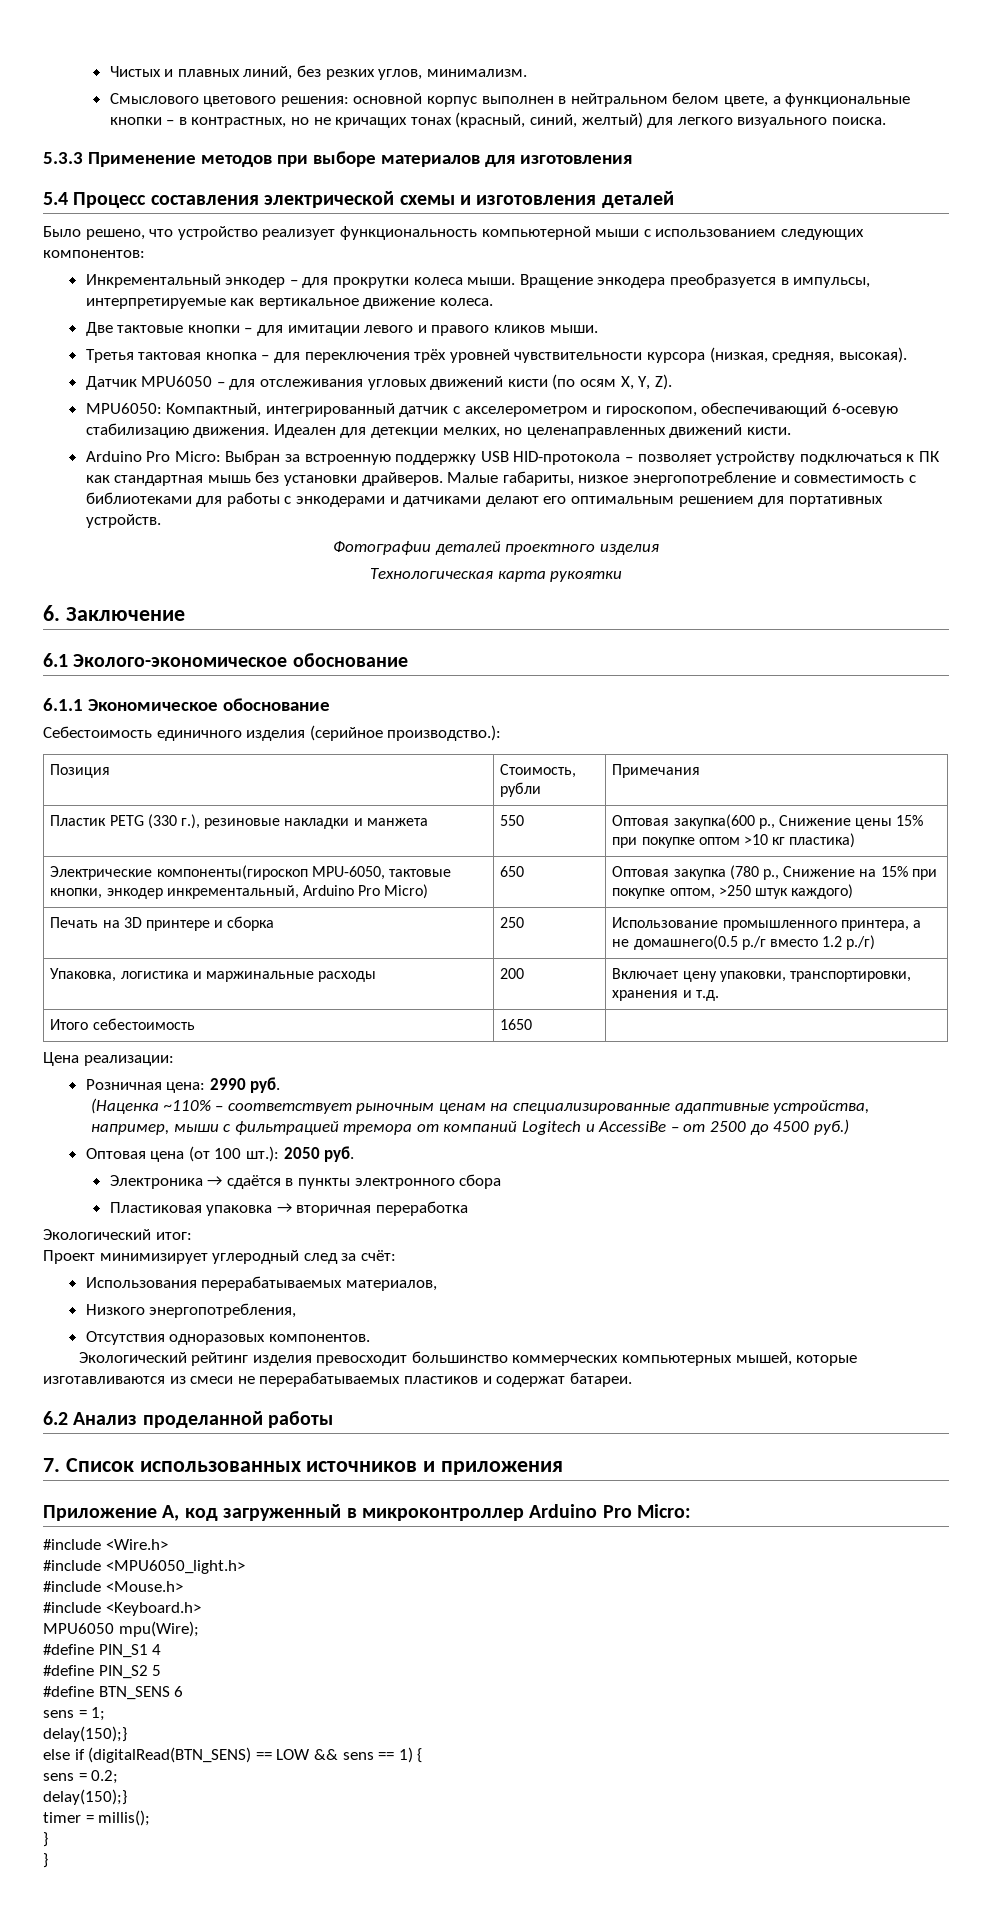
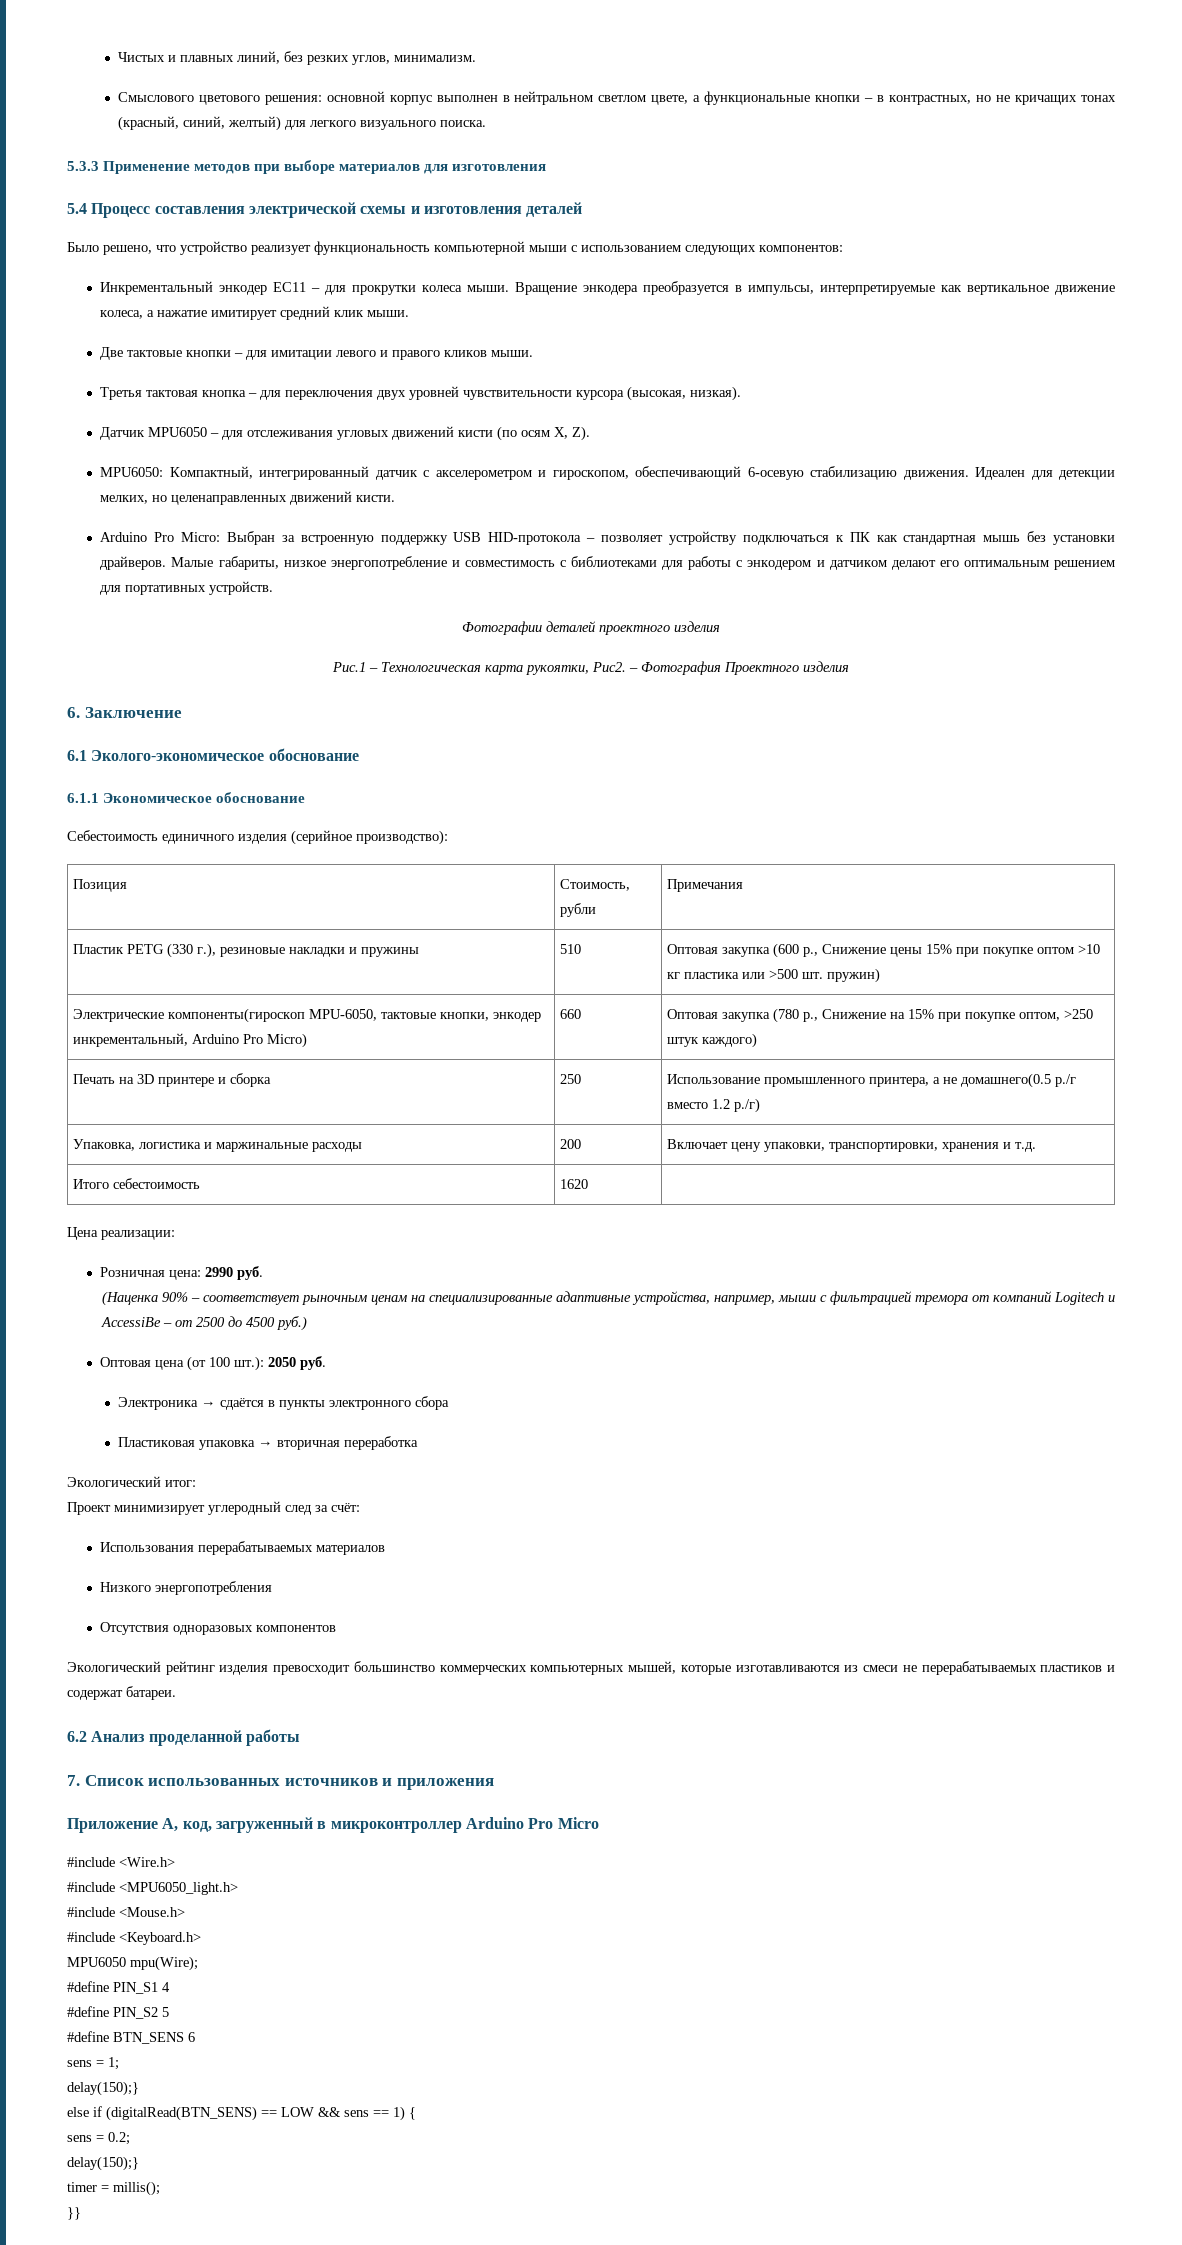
- Смыслового цветового решения: основной корпус выполнен в нейтральном белом цвете, а функциональные кнопки – в контрастных, но не кричащих тонах (красный, синий, желтый) для легкого визуального поиска.
+ Смыслового цветового решения: основной корпус выполнен в нейтральном светлом цвете, а функциональные кнопки – в контрастных, но не кричащих тонах (красный, синий, желтый) для легкого визуального поиска.
- Инкрементальный энкодер – для прокрутки колеса мыши.
+ Инкрементальный энкодер EC11 – для прокрутки колеса мыши.
- Вращение энкодера преобразуется в импульсы, интерпретируемые как вертикальное движение колеса.
+ Вращение энкодера преобразуется в импульсы, интерпретируемые как вертикальное движение колеса, а нажатие имитирует средний клик мыши.
- Третья тактовая кнопка – для переключения трёх уровней чувствительности курсора (низкая, средняя, высокая).
+ Третья тактовая кнопка – для переключения двух уровней чувствительности курсора (высокая, низкая).
- Датчик MPU6050 – для отслеживания угловых движений кисти (по осям X, Y, Z).
+ Датчик MPU6050 – для отслеживания угловых движений кисти (по осям X, Z).
- Малые габариты, низкое энергопотребление и совместимость с библиотеками для работы с энкодерами и датчиками делают его оптимальным решением для портативных устройств.
+ Малые габариты, низкое энергопотребление и совместимость с библиотеками для работы с энкодером и датчиком делают его оптимальным решением для портативных устройств.
- Технологическая карта рукоятки
+ Рис.1 – Технологическая карта рукоятки, Рис2. – Фотография Проектного изделия
- Себестоимость единичного изделия (серийное производство.):
+ Себестоимость единичного изделия (серийное производство):
- Пластик PETG (330 г.), резиновые накладки и манжета | 550 | Оптовая закупка(600 р., Снижение цены 15% при покупке оптом >10 кг пластика)
+ Пластик PETG (330 г.), резиновые накладки и пружины | 510 | Оптовая закупка (600 р., Снижение цены 15% при покупке оптом >10 кг пластика или >500 шт. пружин)
- Электрические компоненты(гироскоп MPU-6050, тактовые кнопки, энкодер инкрементальный, Arduino Pro Micro) | 650 | Оптовая закупка (780 р., Снижение на 15% при покупке оптом, >250 штук каждого)
+ Электрические компоненты(гироскоп MPU-6050, тактовые кнопки, энкодер инкрементальный, Arduino Pro Micro) | 660 | Оптовая закупка (780 р., Снижение на 15% при покупке оптом, >250 штук каждого)
- Итого себестоимость | 1650 |
+ Итого себестоимость | 1620 |
- (Наценка ~110% – соответствует рыночным ценам на специализированные адаптивные устройства, например, мыши с фильтрацией тремора от компаний Logitech и AccessiBe – от 2500 до 4500 руб.)
+ (Наценка 90% – соответствует рыночным ценам на специализированные адаптивные устройства, например, мыши с фильтрацией тремора от компаний Logitech и AccessiBe – от 2500 до 4500 руб.)
- Использования перерабатываемых материалов,
+ Использования перерабатываемых материалов
- Низкого энергопотребления,
+ Низкого энергопотребления
- Отсутствия одноразовых компонентов.
+ Отсутствия одноразовых компонентов
- Приложение А, код загруженный в микроконтроллер Arduino Pro Micro:
+ Приложение А, код, загруженный в микроконтроллер Arduino Pro Micro
  timer = millis();
- }
- }
+ }}

